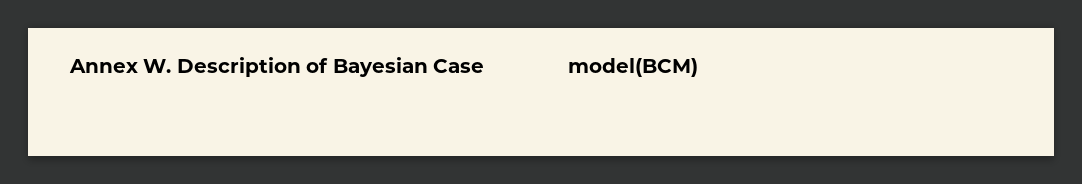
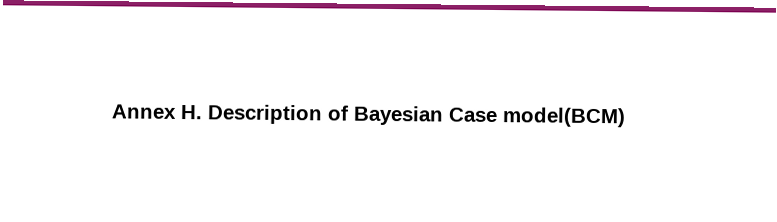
- Annex W. Description of Bayesian Case model(BCM)
+ Annex H. Description of Bayesian Case model(BCM)

